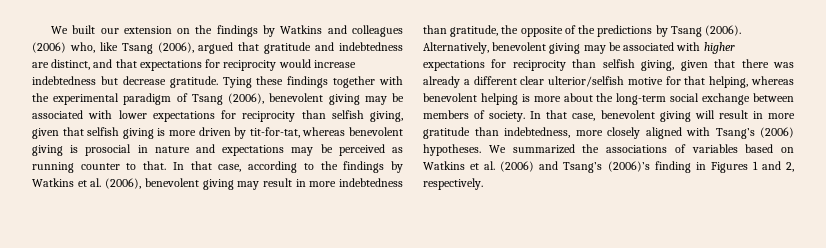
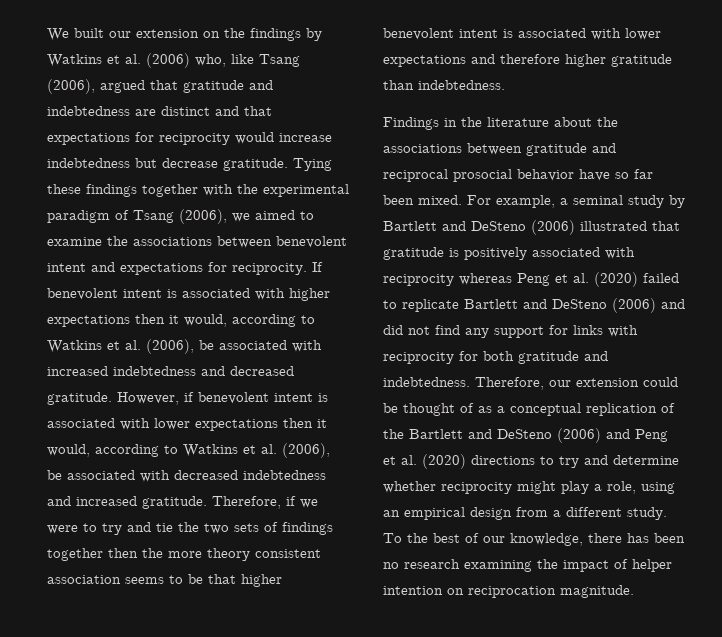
- We built our extension on the findings by Watkins and colleagues (2006) who, like Tsang (2006), argued that gratitude and indebtedness are distinct, and that expectations for reciprocity would increase indebtedness but decrease gratitude.
+ We built our extension on the findings by Watkins et al. (2006) who, like Tsang (2006), argued that gratitude and indebtedness are distinct and that expectations for reciprocity would increase indebtedness but decrease gratitude.
- Tying these findings together with the experimental paradigm of Tsang (2006), benevolent giving may be associated with lower expectations for reciprocity than selfish giving, given that selfish giving is more driven by tit-for-tat, whereas benevolent giving is prosocial in nature and expectations may be perceived as running counter to that. In that case, according to the findings by Watkins et al. (2006), benevolent giving may result in more indebtedness than gratitude, the opposite of the predictions by Tsang (2006). Alternatively, benevolent giving may be associated with higher expectations for reciprocity than selfish giving, given that there was already a different clear ulterior/selfish motive for that helping, whereas benevolent helping is more about the long-term social exchange between members of society. In that case, benevolent giving will result in more gratitude than indebtedness, more closely aligned with Tsang’s (2006) hypotheses. We summarized the associations of variables based on Watkins et al. (2006) and Tsang’s (2006)’s finding in Figures 1 and 2, respectively.
+ Tying these findings together with the experimental paradigm of Tsang (2006), we aimed to examine the associations between benevolent intent and expectations for reciprocity. If benevolent intent is associated with higher expectations then it would, according to Watkins et al. (2006), be associated with increased indebtedness and decreased gratitude. However, if benevolent intent is associated with lower expectations then it would, according to Watkins et al. (2006), be associated with decreased indebtedness and increased gratitude. Therefore, if we were to try and tie the two sets of findings together then the more theory consistent association seems to be that higher benevolent intent is associated with lower expectations and therefore higher gratitude than indebtedness.
+ Findings in the literature about the associations between gratitude and reciprocal prosocial behavior have so far been mixed. For example, a seminal study by Bartlett and DeSteno (2006) illustrated that gratitude is positively associated with reciprocity whereas Peng et al. (2020) failed to replicate Bartlett and DeSteno (2006) and did not find any support for links with reciprocity for both gratitude and indebtedness. Therefore, our extension could be thought of as a conceptual replication of the Bartlett and DeSteno (2006) and Peng et al. (2020) directions to try and determine whether reciprocity might play a role, using an empirical design from a different study. To the best of our knowledge, there has been no research examining the impact of helper intention on reciprocation magnitude.

